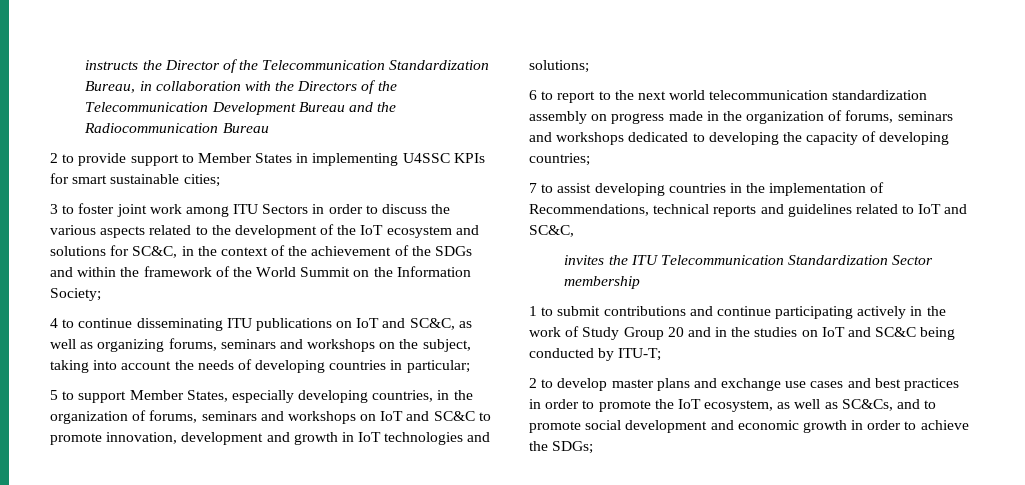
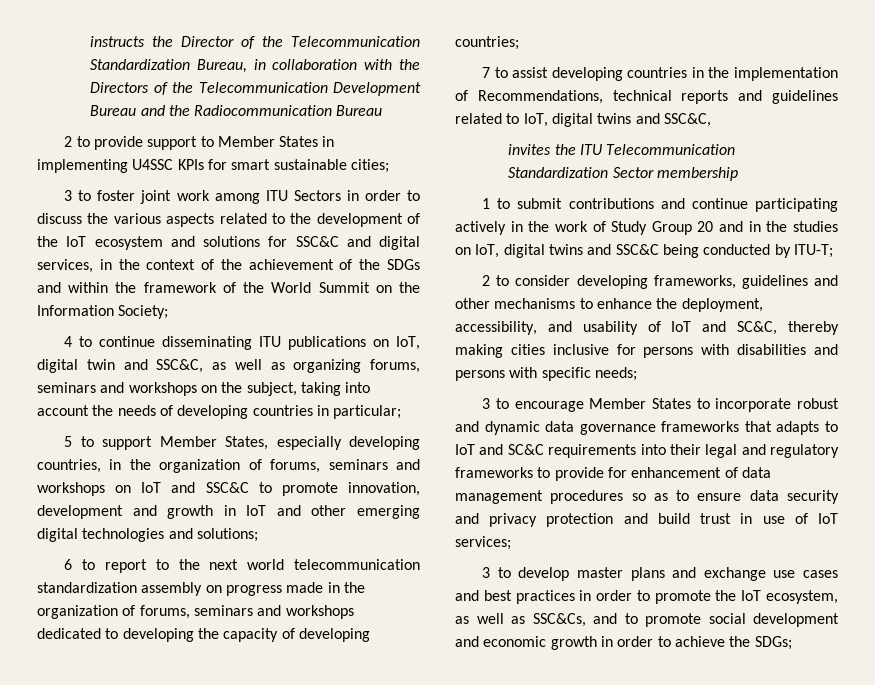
- 3 to foster joint work among ITU Sectors in order to discuss the various aspects related to the development of the IoT ecosystem and solutions for SC&C, in the context of the achievement of the SDGs and within the framework of the World Summit on the Information Society;
+ 3 to foster joint work among ITU Sectors in order to discuss the various aspects related to the development of the IoT ecosystem and solutions for SSC&C and digital services, in the context of the achievement of the SDGs and within the framework of the World Summit on the Information Society;
- 4 to continue disseminating ITU publications on IoT and SC&C, as well as organizing forums, seminars and workshops on the subject, taking into account the needs of developing countries in particular;
+ 4 to continue disseminating ITU publications on IoT, digital twin and SSC&C, as well as organizing forums, seminars and workshops on the subject, taking into account the needs of developing countries in particular;
- 5 to support Member States, especially developing countries, in the organization of forums, seminars and workshops on IoT and SC&C to promote innovation, development and growth in IoT technologies and solutions;
+ 5 to support Member States, especially developing countries, in the organization of forums, seminars and workshops on IoT and SSC&C to promote innovation, development and growth in IoT and other emerging digital technologies and solutions;
- 7 to assist developing countries in the implementation of Recommendations, technical reports and guidelines related to IoT and SC&C,
+ 7 to assist developing countries in the implementation of Recommendations, technical reports and guidelines related to IoT, digital twins and SSC&C,
- 1 to submit contributions and continue participating actively in the work of Study Group 20 and in the studies on IoT and SC&C being conducted by ITU-T;
+ 1 to submit contributions and continue participating actively in the work of Study Group 20 and in the studies on IoT, digital twins and SSC&C being conducted by ITU-T;
- 2 to develop master plans and exchange use cases and best practices in order to promote the IoT ecosystem, as well as SC&Cs, and to promote social development and economic growth in order to achieve the SDGs;
+ 2 to consider developing frameworks, guidelines and other mechanisms to enhance the deployment, accessibility, and usability of IoT and SC&C, thereby making cities inclusive for persons with disabilities and persons with specific needs;
+ 3 to encourage Member States to incorporate robust and dynamic data governance frameworks that adapts to IoT and SC&C requirements into their legal and regulatory frameworks to provide for enhancement of data management procedures so as to ensure data security and privacy protection and build trust in use of IoT services;
+ 3 to develop master plans and exchange use cases and best practices in order to promote the IoT ecosystem, as well as SSC&Cs, and to promote social development and economic growth in order to achieve the SDGs;

